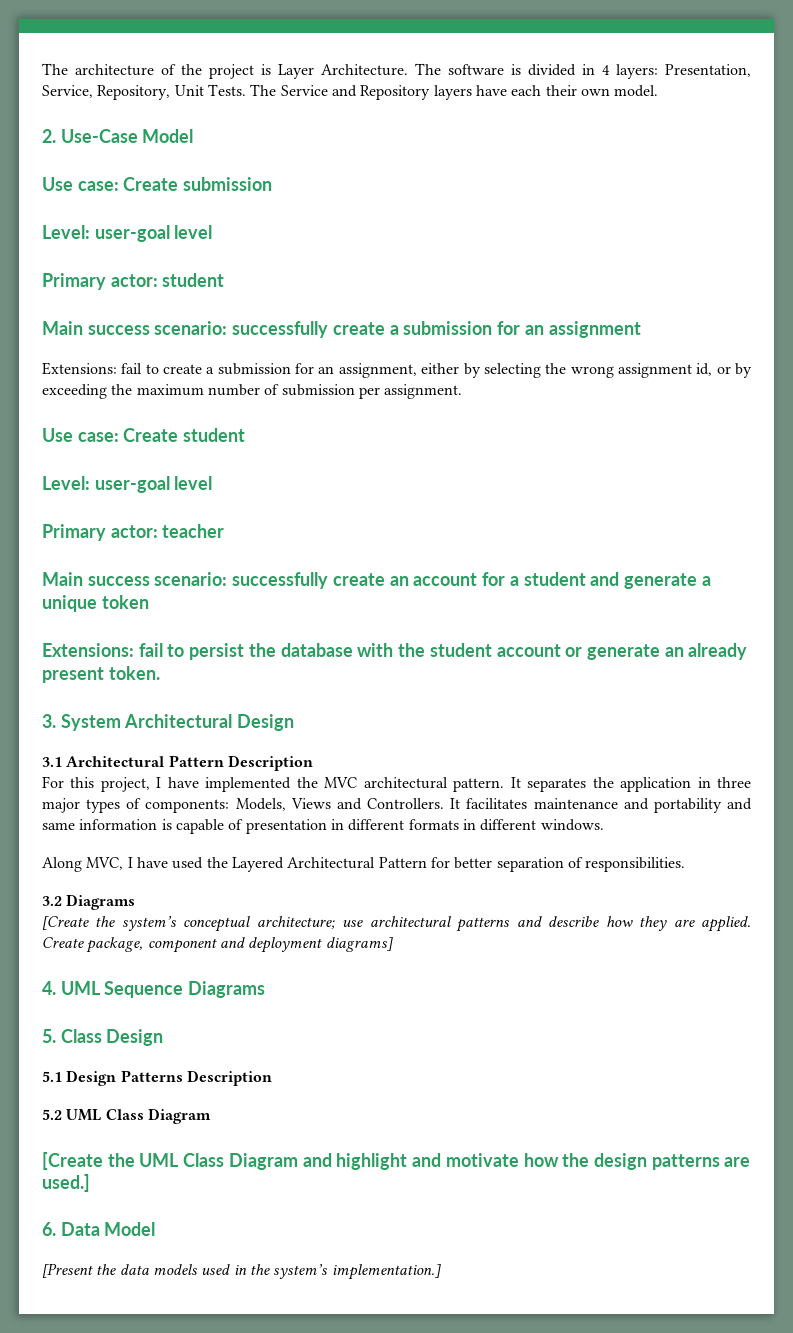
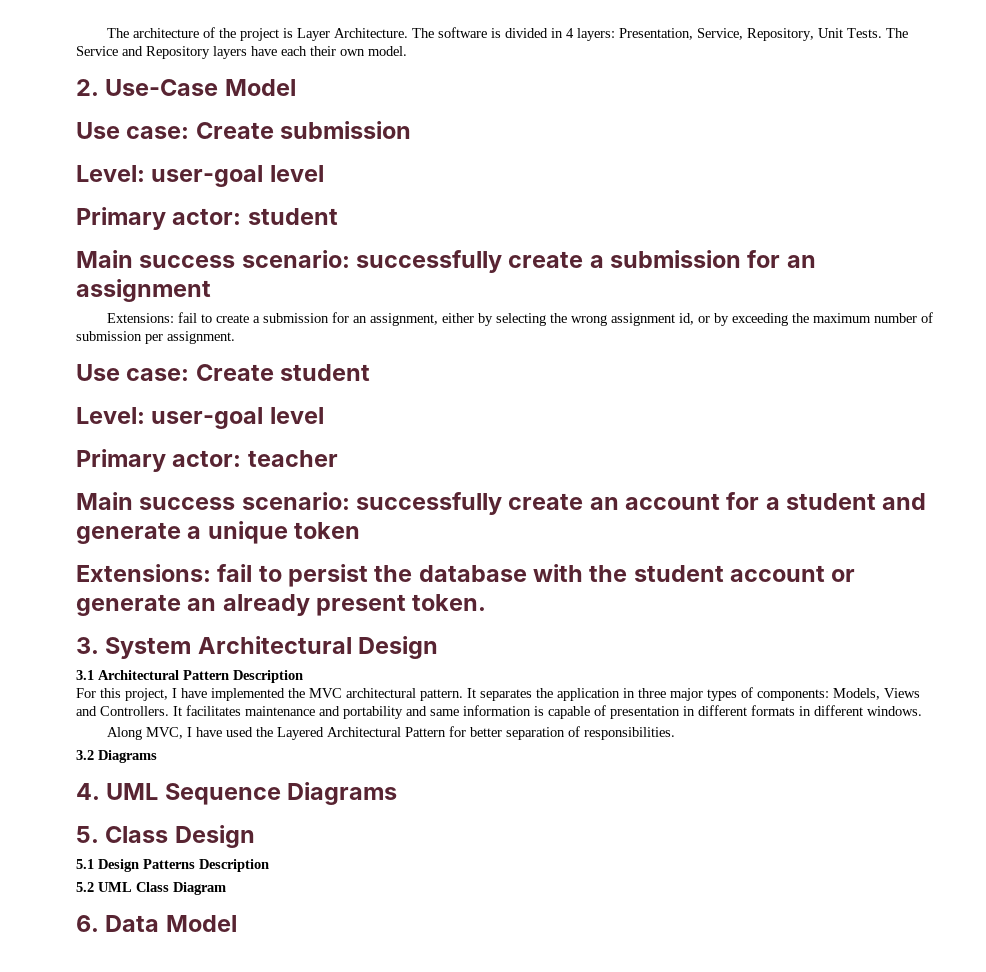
- [Create the system’s conceptual architecture; use architectural patterns and describe how they are applied. Create package, component and deployment diagrams]
- [Create the UML Class Diagram and highlight and motivate how the design patterns are used.]
  6. Data Model
- [Present the data models used in the system’s implementation.]

